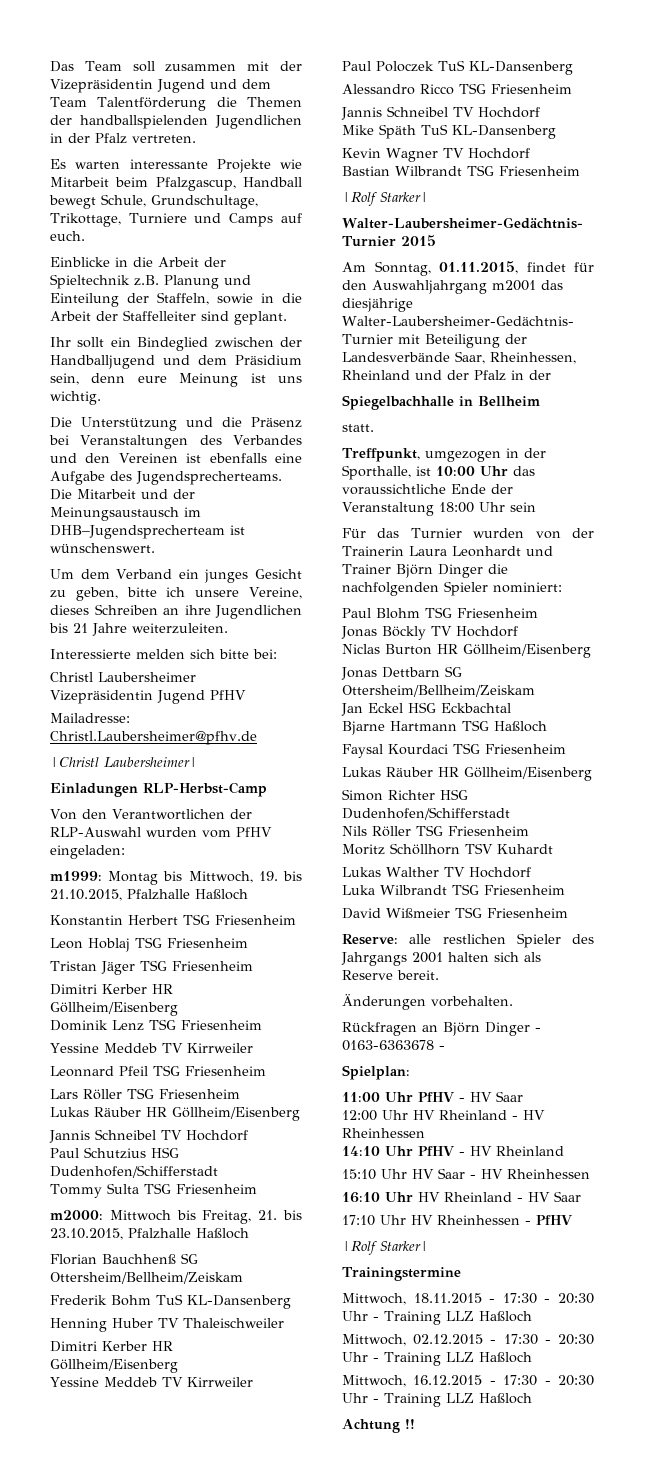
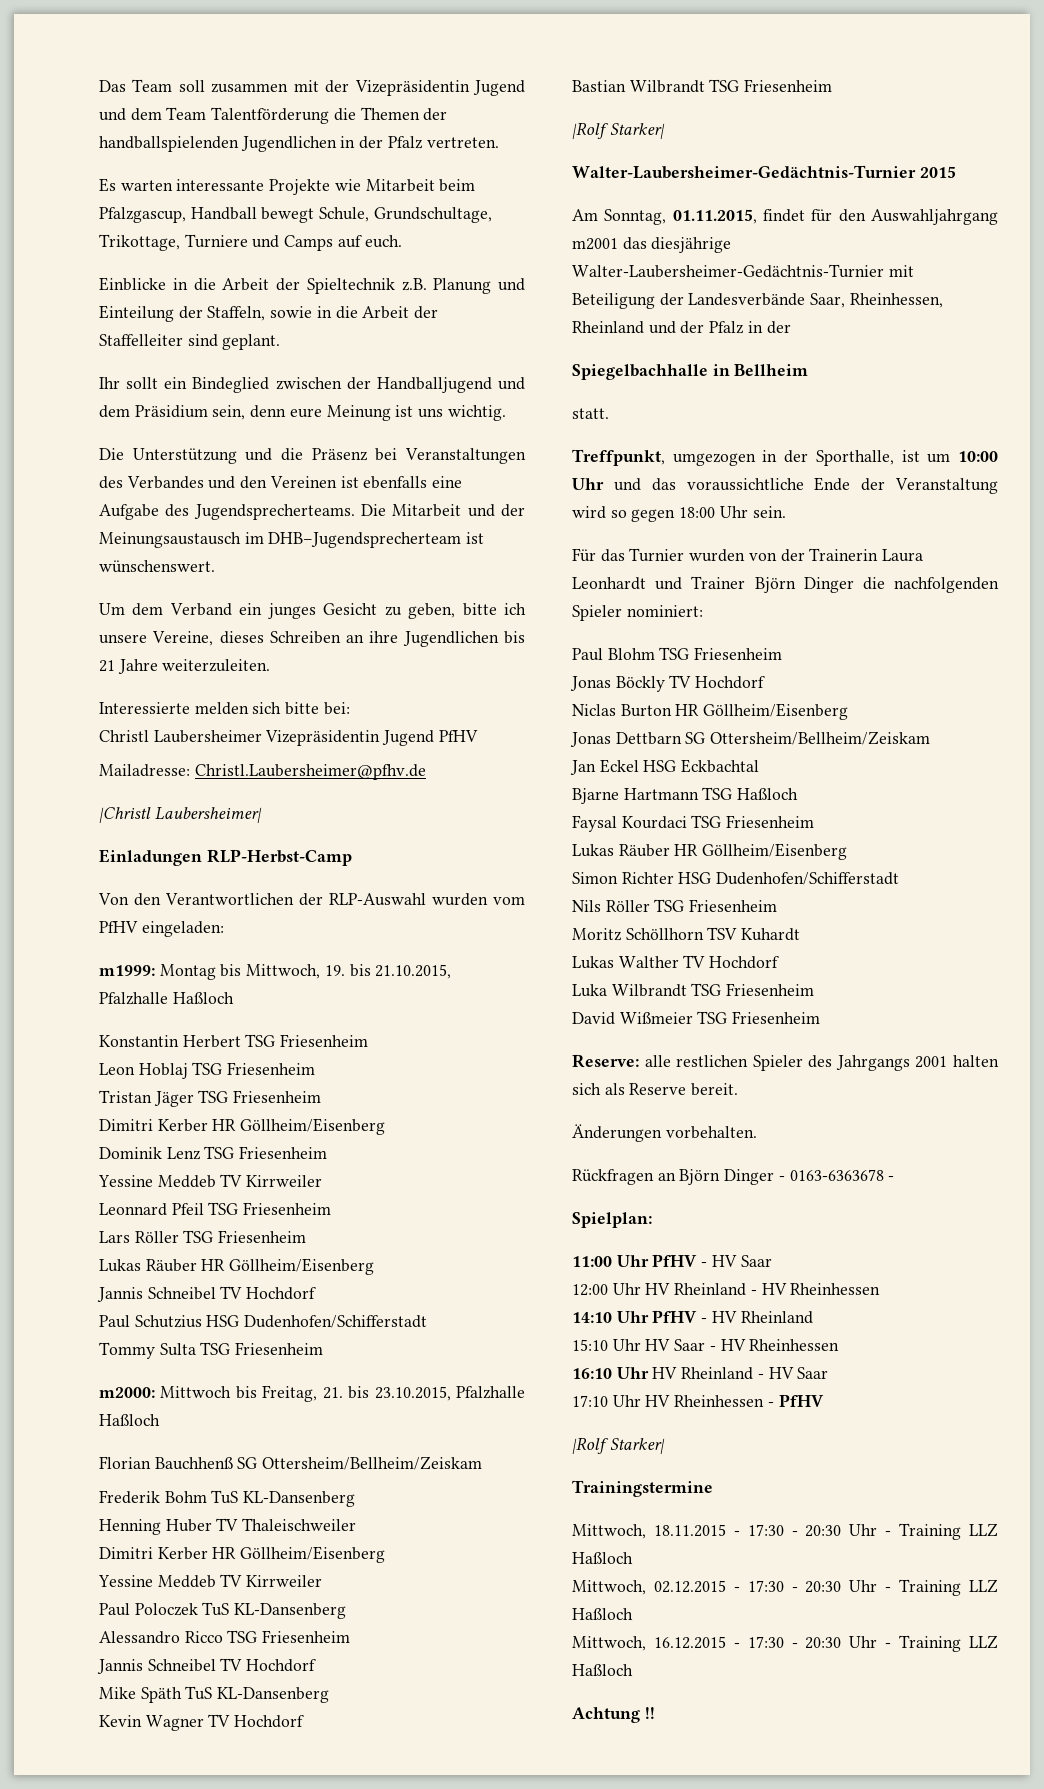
- Treffpunkt, umgezogen in der Sporthalle, ist 10:00 Uhr das voraussichtliche Ende der Veranstaltung 18:00 Uhr sein
+ Treffpunkt, umgezogen in der Sporthalle, ist um 10:00 Uhr und das voraussichtliche Ende der Veranstaltung wird so gegen 18:00 Uhr sein.

